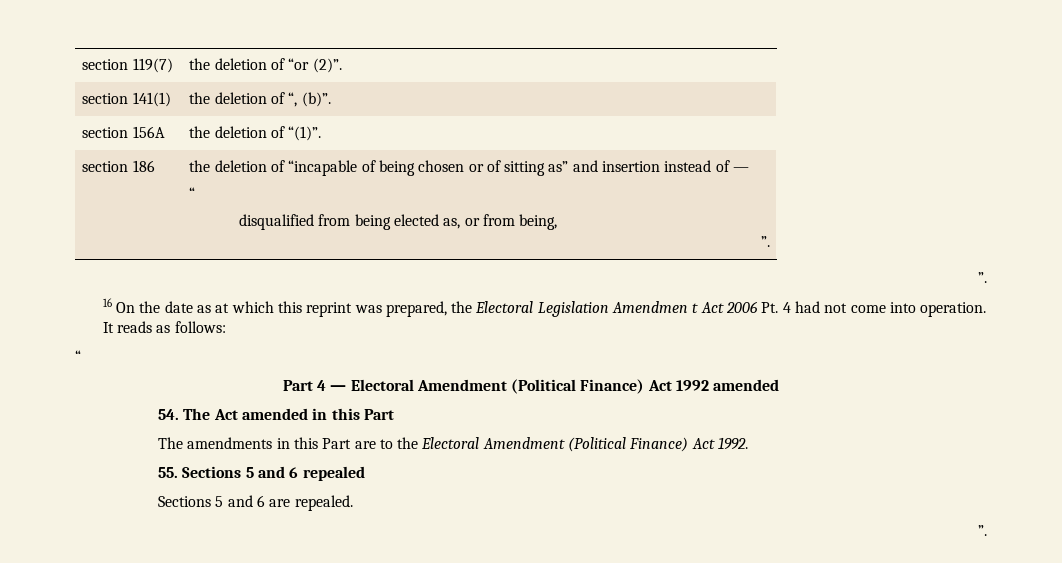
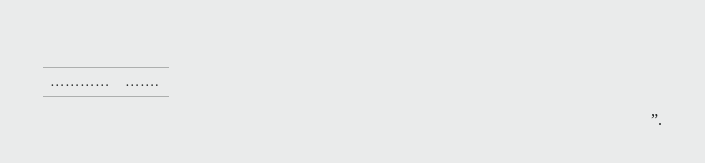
- section 119(7) | the deletion of “or (2)”.
- section 141(1) | the deletion of “, (b)”.
- section 156A | the deletion of “(1)”.
- section 186 | the deletion of “incapable of being chosen or of sitting as” and insertion instead of —
- “
- disqualified from being elected as, or from being,
- ”.
- ”.
- 16 On the date as at which this reprint was prepared, the Electoral Legislation Amendmen t Act 2006 Pt. 4 had not come into operation. It reads as follows:
- “
- Part 4 — Electoral Amendment (Political Finance) Act 1992 amended
- 54. The Act amended in this Part
- The amendments in this Part are to the Electoral Amendment (Political Finance) Act 1992.
- 55. Sections 5 and 6 repealed
- Sections 5 and 6 are repealed.
+ ………… | …….

